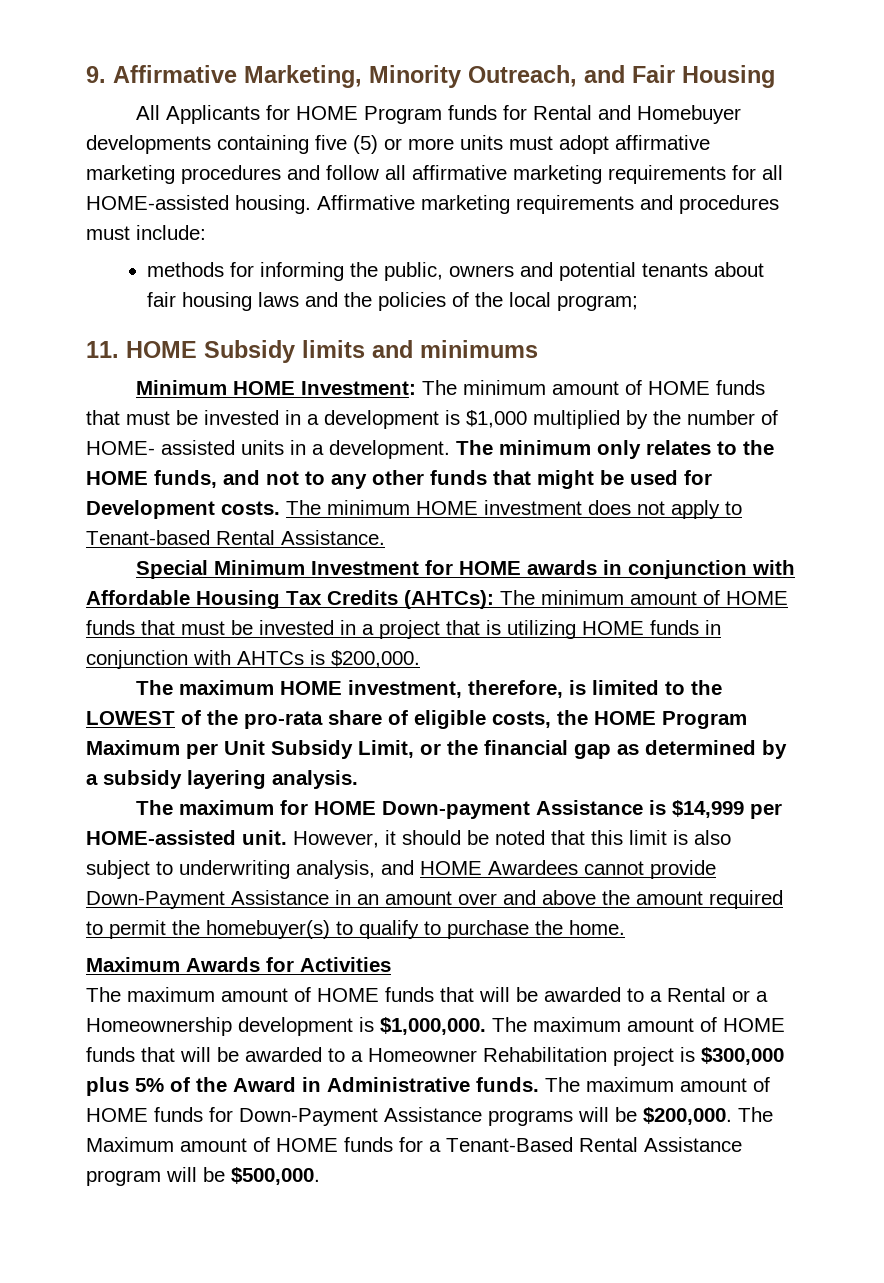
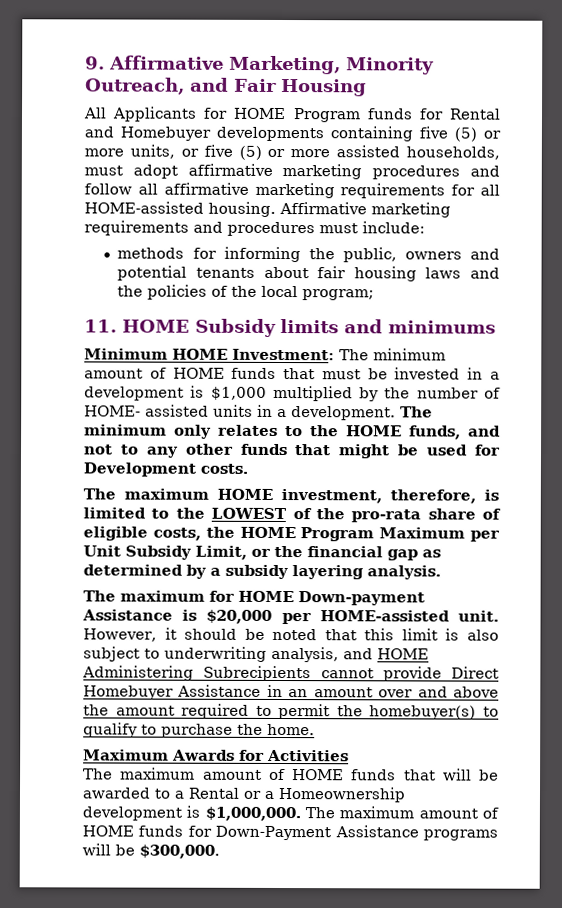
- All Applicants for HOME Program funds for Rental and Homebuyer developments containing five (5) or more units must adopt affirmative marketing procedures and follow all affirmative marketing requirements for all HOME-assisted housing.
+ All Applicants for HOME Program funds for Rental and Homebuyer developments containing five (5) or more units, or five (5) or more assisted households, must adopt affirmative marketing procedures and follow all affirmative marketing requirements for all HOME-assisted housing.
- The minimum HOME investment does not apply to Tenant-based Rental Assistance.
- Special Minimum Investment for HOME awards in conjunction with Affordable Housing Tax Credits (AHTCs): The minimum amount of HOME funds that must be invested in a project that is utilizing HOME funds in conjunction with AHTCs is $200,000.
- The maximum for HOME Down-payment Assistance is $14,999 per HOME-assisted unit.
+ The maximum for HOME Down-payment Assistance is $20,000 per HOME-assisted unit.
- However, it should be noted that this limit is also subject to underwriting analysis, and HOME Awardees cannot provide Down-Payment Assistance in an amount over and above the amount required to permit the homebuyer(s) to qualify to purchase the home.
+ However, it should be noted that this limit is also subject to underwriting analysis, and HOME Administering Subrecipients cannot provide Direct Homebuyer Assistance in an amount over and above the amount required to permit the homebuyer(s) to qualify to purchase the home.
- The maximum amount of HOME funds that will be awarded to a Homeowner Rehabilitation project is $300,000 plus 5% of the Award in Administrative funds. The maximum amount of HOME funds for Down-Payment Assistance programs will be $200,000. The Maximum amount of HOME funds for a Tenant-Based Rental Assistance program will be $500,000.
+ The maximum amount of HOME funds for Down-Payment Assistance programs will be $300,000.

